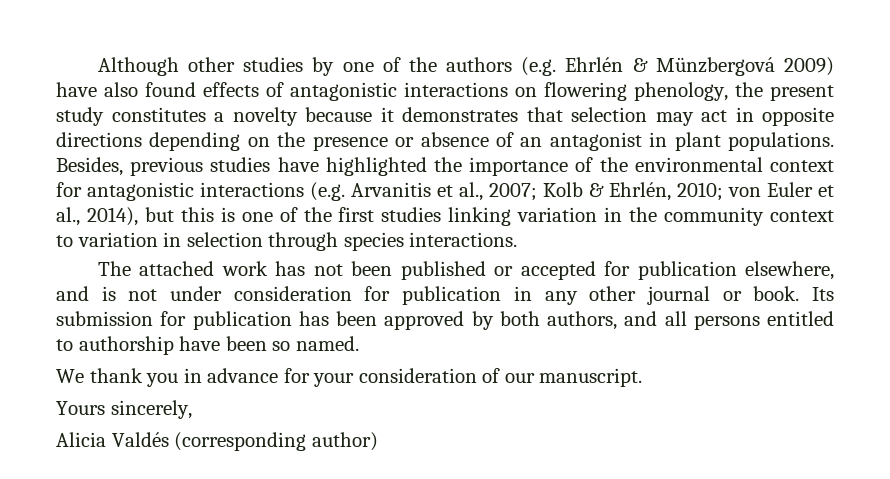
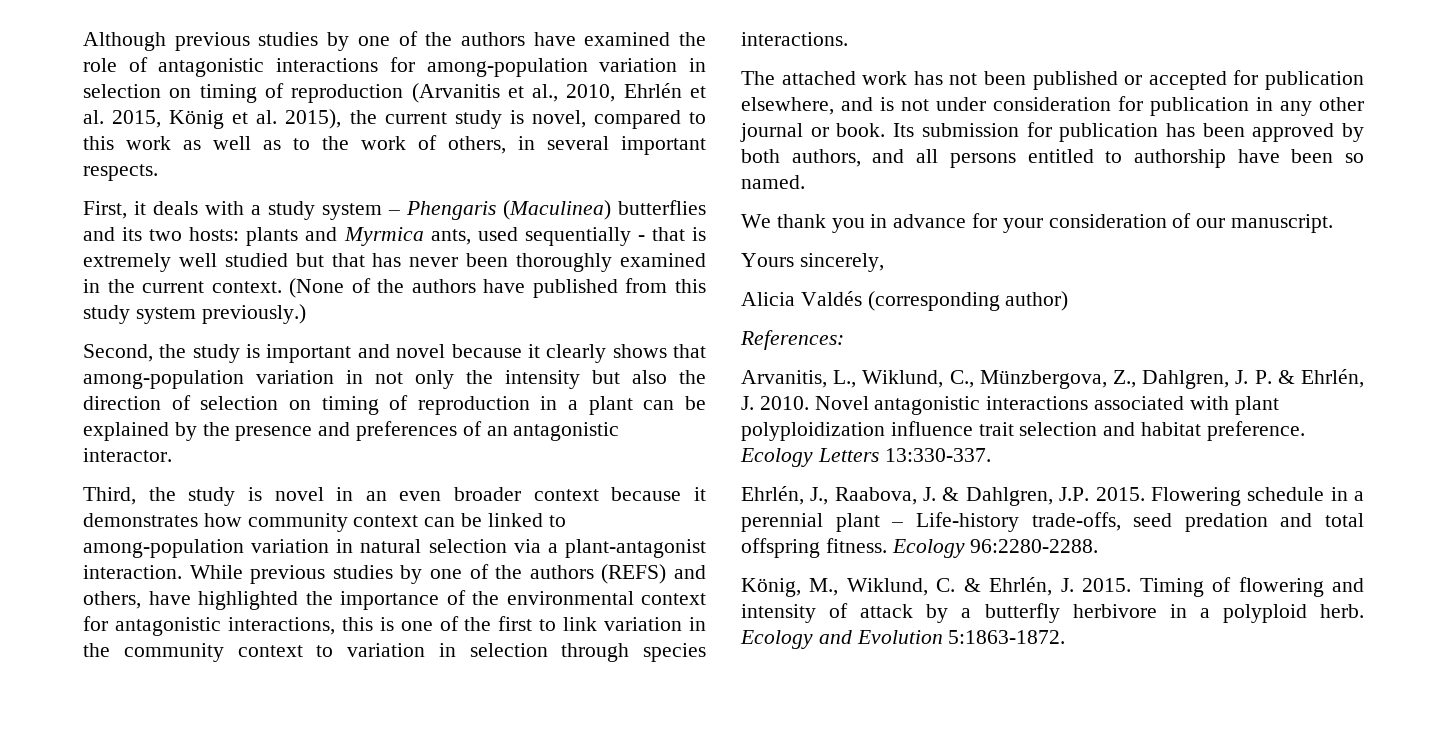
- Although other studies by one of the authors (e.g. Ehrlén & Münzbergová 2009) have also found effects of antagonistic interactions on flowering phenology, the present study constitutes a novelty because it demonstrates that selection may act in opposite directions depending on the presence or absence of an antagonist in plant populations. Besides, previous studies have highlighted the importance of the environmental context for antagonistic interactions (e.g. Arvanitis et al., 2007; Kolb & Ehrlén, 2010; von Euler et al., 2014), but this is one of the first studies linking variation in the community context to variation in selection through species interactions.
+ Although previous studies by one of the authors have examined the role of antagonistic interactions for among-population variation in selection on timing of reproduction (Arvanitis et al., 2010, Ehrlén et al. 2015, König et al. 2015), the current study is novel, compared to this work as well as to the work of others, in several important respects.
+ First, it deals with a study system – Phengaris (Maculinea) butterflies and its two hosts: plants and Myrmica ants, used sequentially - that is extremely well studied but that has never been thoroughly examined in the current context. (None of the authors have published from this study system previously.)
+ Second, the study is important and novel because it clearly shows that among-population variation in not only the intensity but also the direction of selection on timing of reproduction in a plant can be explained by the presence and preferences of an antagonistic interactor.
+ Third, the study is novel in an even broader context because it demonstrates how community context can be linked to among-population variation in natural selection via a plant-antagonist interaction. While previous studies by one of the authors (REFS) and others, have highlighted the importance of the environmental context for antagonistic interactions, this is one of the first to link variation in the community context to variation in selection through species interactions.
+ References:
+ Arvanitis, L., Wiklund, C., Münzbergova, Z., Dahlgren, J. P. & Ehrlén, J. 2010. Novel antagonistic interactions associated with plant polyploidization influence trait selection and habitat preference. Ecology Letters 13:330-337.
+ Ehrlén, J., Raabova, J. & Dahlgren, J.P. 2015. Flowering schedule in a perennial plant – Life-history trade-offs, seed predation and total offspring fitness. Ecology 96:2280-2288.
+ König, M., Wiklund, C. & Ehrlén, J. 2015. Timing of flowering and intensity of attack by a butterfly herbivore in a polyploid herb. Ecology and Evolution 5:1863-1872.

